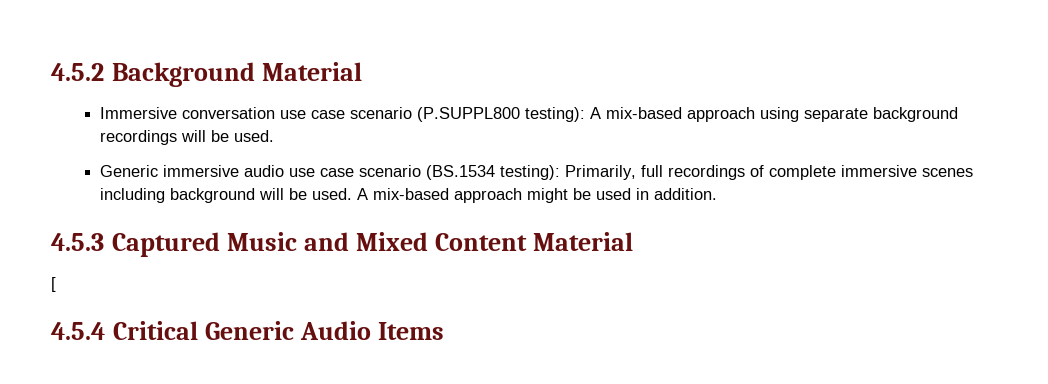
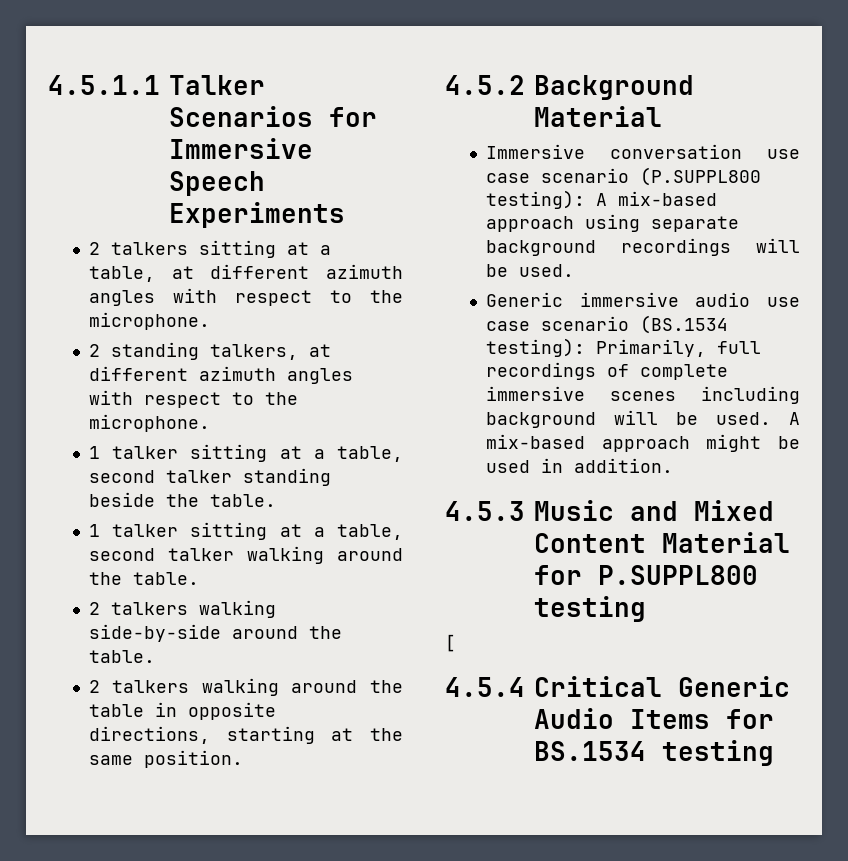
+ 4.5.1.1 Talker Scenarios for Immersive Speech Experiments
+ 2 talkers sitting at a table, at different azimuth angles with respect to the microphone.
+ 2 standing talkers, at different azimuth angles with respect to the microphone.
+ 1 talker sitting at a table, second talker standing beside the table.
+ 1 talker sitting at a table, second talker walking around the table.
+ 2 talkers walking side-by-side around the table.
+ 2 talkers walking around the table in opposite directions, starting at the same position.
- 4.5.3 Captured Music and Mixed Content Material
+ 4.5.3 Music and Mixed Content Material for P.SUPPL800 testing
- 4.5.4 Critical Generic Audio Items
+ 4.5.4 Critical Generic Audio Items for BS.1534 testing

